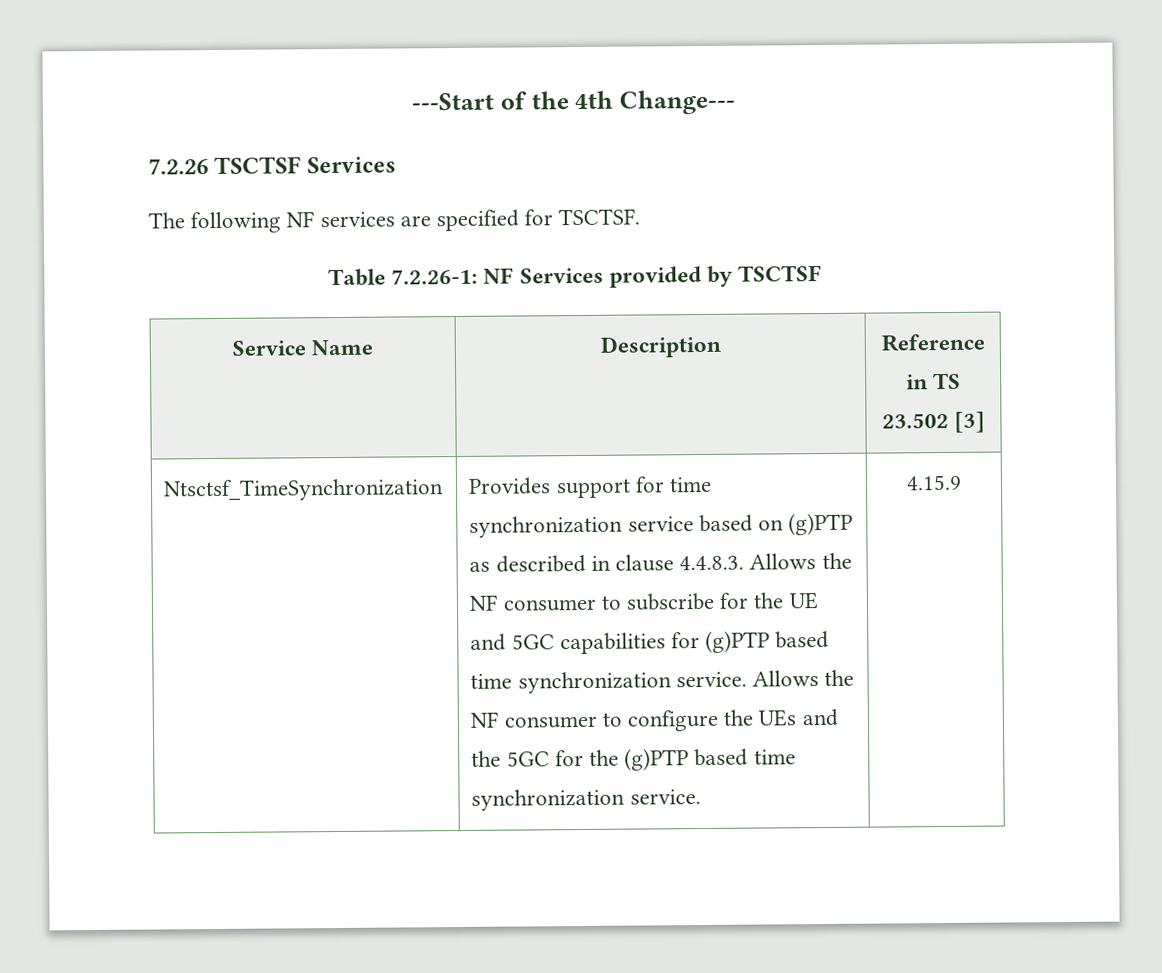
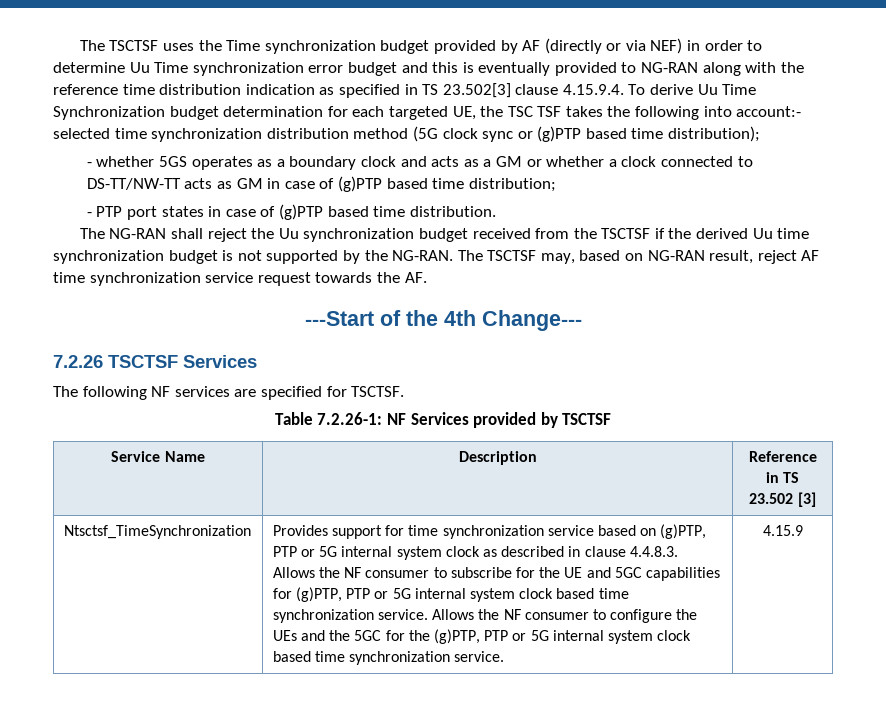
+ The TSCTSF uses the Time synchronization budget provided by AF (directly or via NEF) in order to determine Uu Time synchronization error budget and this is eventually provided to NG-RAN along with the reference time distribution indication as specified in TS 23.502[3] clause 4.15.9.4. To derive Uu Time Synchronization budget determination for each targeted UE, the TSC TSF takes the following into account:- selected time synchronization distribution method (5G clock sync or (g)PTP based time distribution);
+ - whether 5GS operates as a boundary clock and acts as a GM or whether a clock connected to DS-TT/NW-TT acts as GM in case of (g)PTP based time distribution;
+ - PTP port states in case of (g)PTP based time distribution.
+ The NG-RAN shall reject the Uu synchronization budget received from the TSCTSF if the derived Uu time synchronization budget is not supported by the NG-RAN. The TSCTSF may, based on NG-RAN result, reject AF time synchronization service request towards the AF.
- Provides support for time synchronization service based on (g)PTP as described in clause 4.4.8.3. Allows the NF consumer to subscribe for the UE and 5GC capabilities for (g)PTP based time synchronization service.
+ Provides support for time synchronization service based on (g)PTP, PTP or 5G internal system clock as described in clause 4.4.8.3. Allows the NF consumer to subscribe for the UE and 5GC capabilities for (g)PTP, PTP or 5G internal system clock based time synchronization service.
- Allows the NF consumer to configure the UEs and the 5GC for the (g)PTP based time synchronization service.
+ Allows the NF consumer to configure the UEs and the 5GC for the (g)PTP, PTP or 5G internal system clock based time synchronization service.

